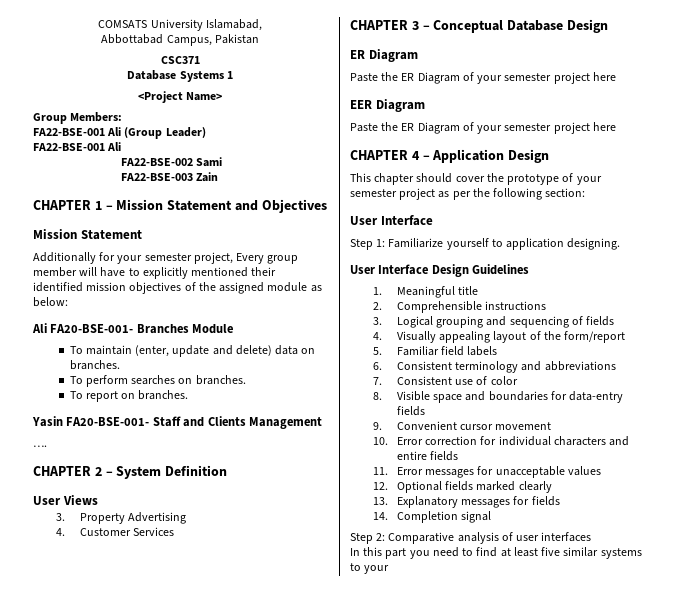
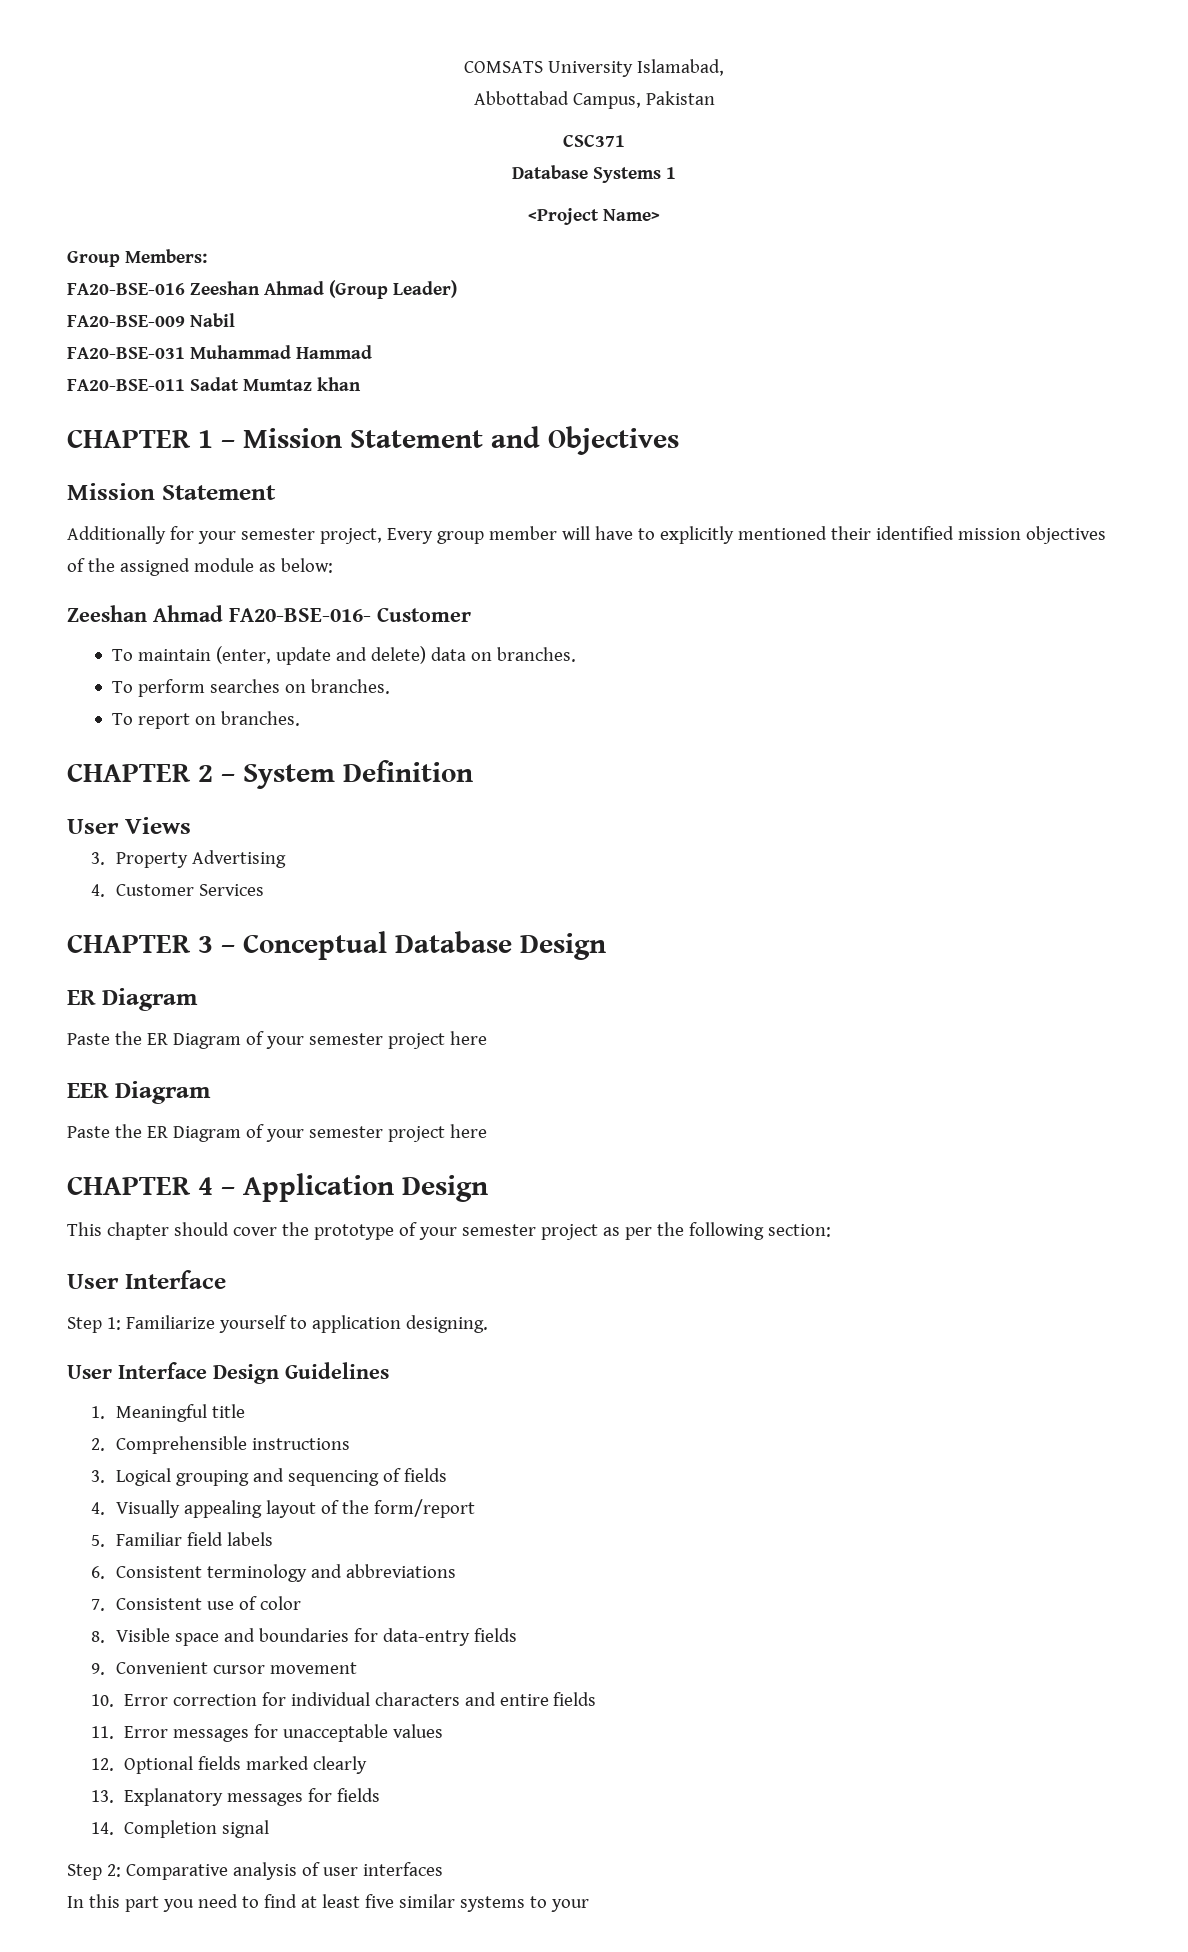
- FA22-BSE-001 Ali (Group Leader)
- FA22-BSE-001 Ali
- FA22-BSE-002 Sami
- FA22-BSE-003 Zain
+ FA20-BSE-016 Zeeshan Ahmad (Group Leader)
+ FA20-BSE-009 Nabil
+ FA20-BSE-031 Muhammad Hammad
+ FA20-BSE-011 Sadat Mumtaz khan
- Ali FA20-BSE-001- Branches Module
+ Zeeshan Ahmad FA20-BSE-016- Customer
- Yasin FA20-BSE-001- Staff and Clients Management
- ….

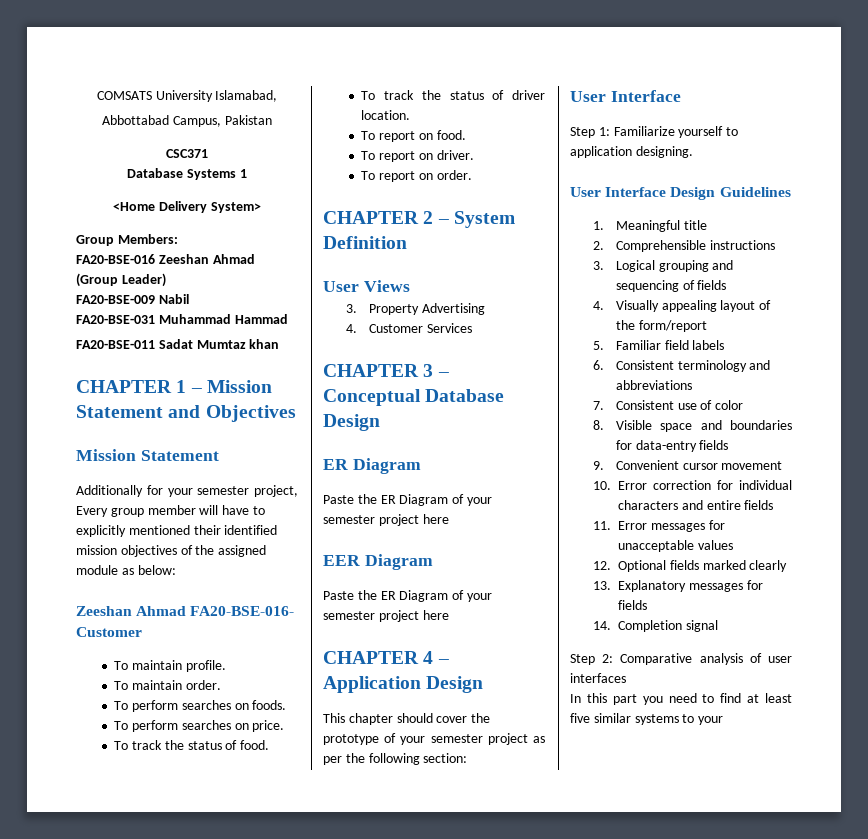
- <Project Name>
+ <Home Delivery System>
- To maintain (enter, update and delete) data on branches.
- To perform searches on branches.
- To report on branches.
+ To maintain profile.
+ To maintain order.
+ To perform searches on foods.
+ To perform searches on price.
+ To track the status of food.
+ To track the status of driver location.
+ To report on food.
+ To report on driver.
+ To report on order.

